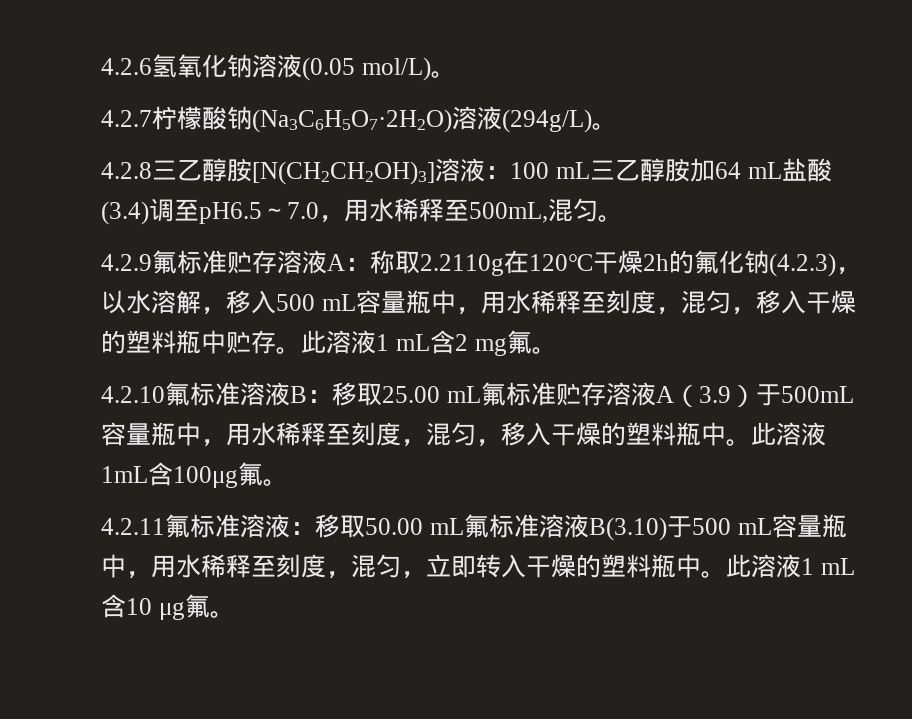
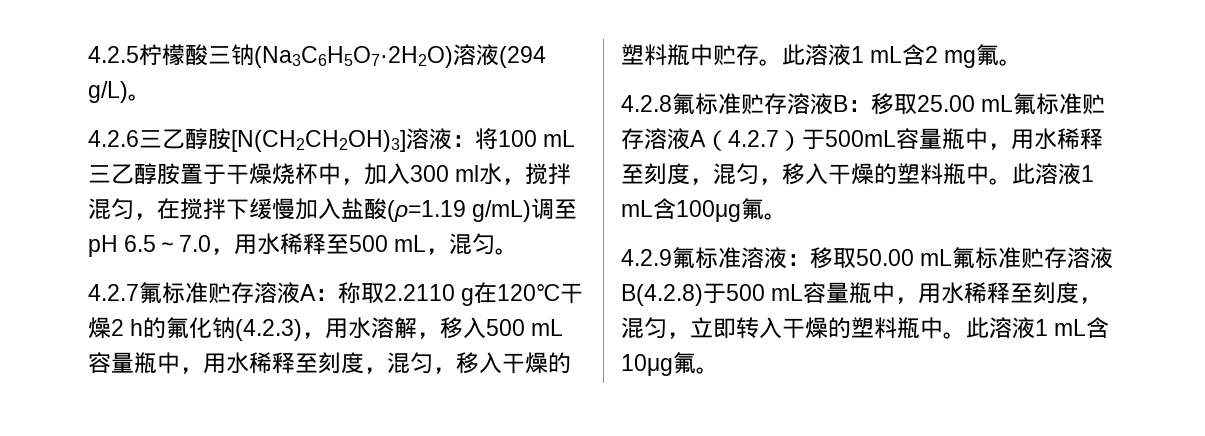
- 4.2.6氢氧化钠溶液(0.05 mol/L)。
- 4.2.7柠檬酸钠(Na3C6H5O7·2H2O)溶液(294g/L)。
- 4.2.8三乙醇胺[N(CH2CH2OH)3]溶液：100 mL三乙醇胺加64 mL盐酸(3.4)调至pH6.5～7.0，用水稀释至500mL,混匀。
+ 4.2.5柠檬酸三钠(Na3C6H5O7·2H2O)溶液(294 g/L)。
+ 4.2.6三乙醇胺[N(CH2CH2OH)3]溶液：将100 mL三乙醇胺置于干燥烧杯中，加入300 ml水，搅拌混匀，在搅拌下缓慢加入盐酸(ρ=1.19 g/mL)调至pH 6.5～7.0，用水稀释至500 mL，混匀。
- 4.2.9氟标准贮存溶液A：称取2.2110g在120℃干燥2h的氟化钠(4.2.3)，以水溶解，移入500 mL容量瓶中，用水稀释至刻度，混匀，移入干燥的塑料瓶中贮存。
+ 4.2.7氟标准贮存溶液A：称取2.2110 g在120℃干燥2 h的氟化钠(4.2.3)，用水溶解，移入500 mL容量瓶中，用水稀释至刻度，混匀，移入干燥的塑料瓶中贮存。
- 4.2.10氟标准溶液B：移取25.00 mL氟标准贮存溶液A（3.9）于500mL容量瓶中，用水稀释至刻度，混匀，移入干燥的塑料瓶中。
+ 4.2.8氟标准贮存溶液B：移取25.00 mL氟标准贮存溶液A（4.2.7）于500mL容量瓶中，用水稀释至刻度，混匀，移入干燥的塑料瓶中。
- 此溶液1mL含100μg氟。
+ 此溶液1 mL含100μg氟。
- 4.2.11氟标准溶液：移取50.00 mL氟标准溶液B(3.10)于500 mL容量瓶中，用水稀释至刻度，混匀，立即转入干燥的塑料瓶中。
+ 4.2.9氟标准溶液：移取50.00 mL氟标准贮存溶液B(4.2.8)于500 mL容量瓶中，用水稀释至刻度，混匀，立即转入干燥的塑料瓶中。
- 此溶液1 mL含10 μg氟。
+ 此溶液1 mL含10μg氟。

